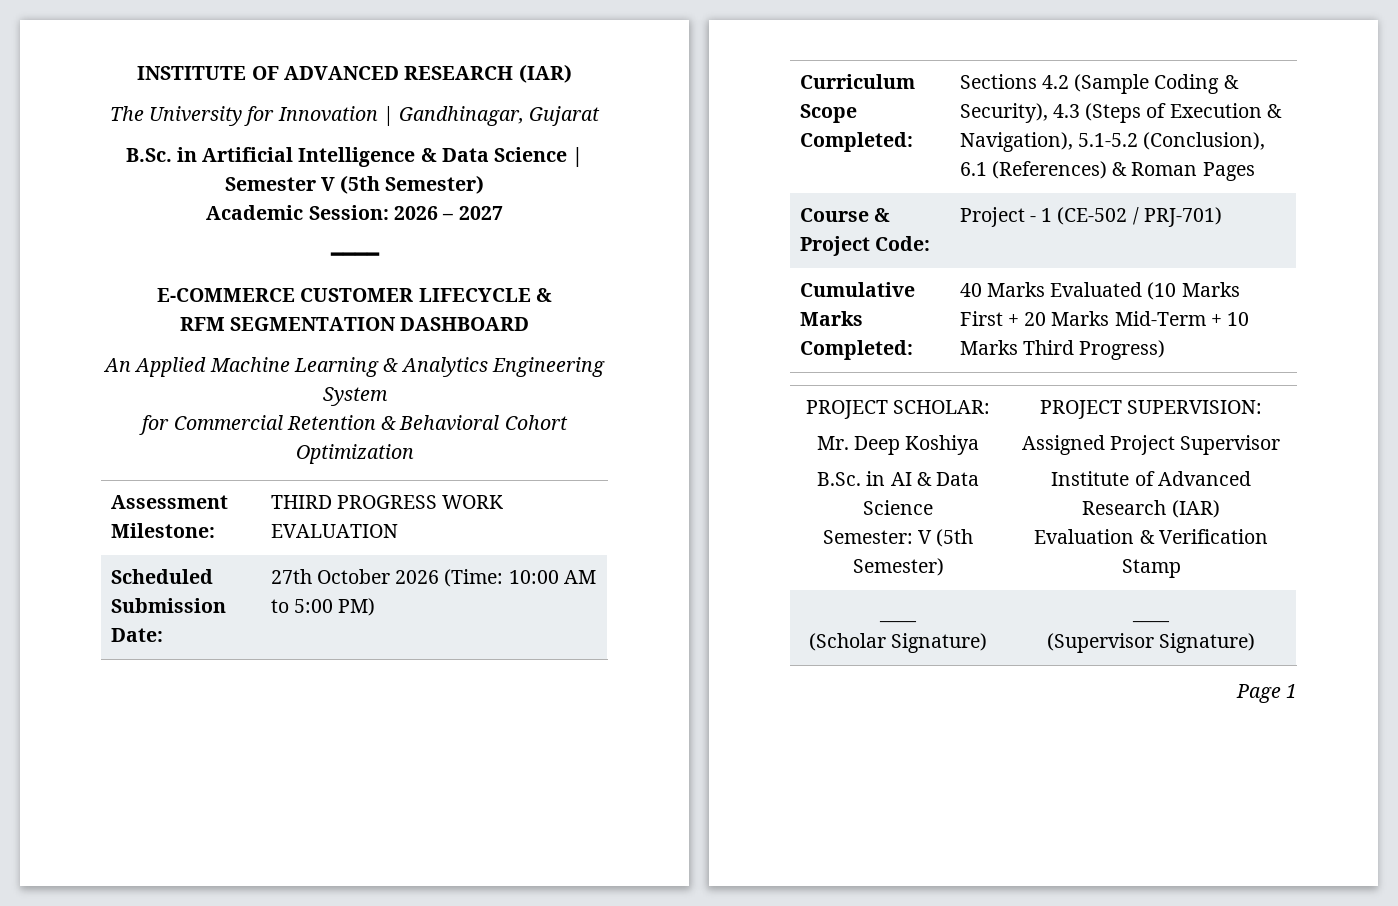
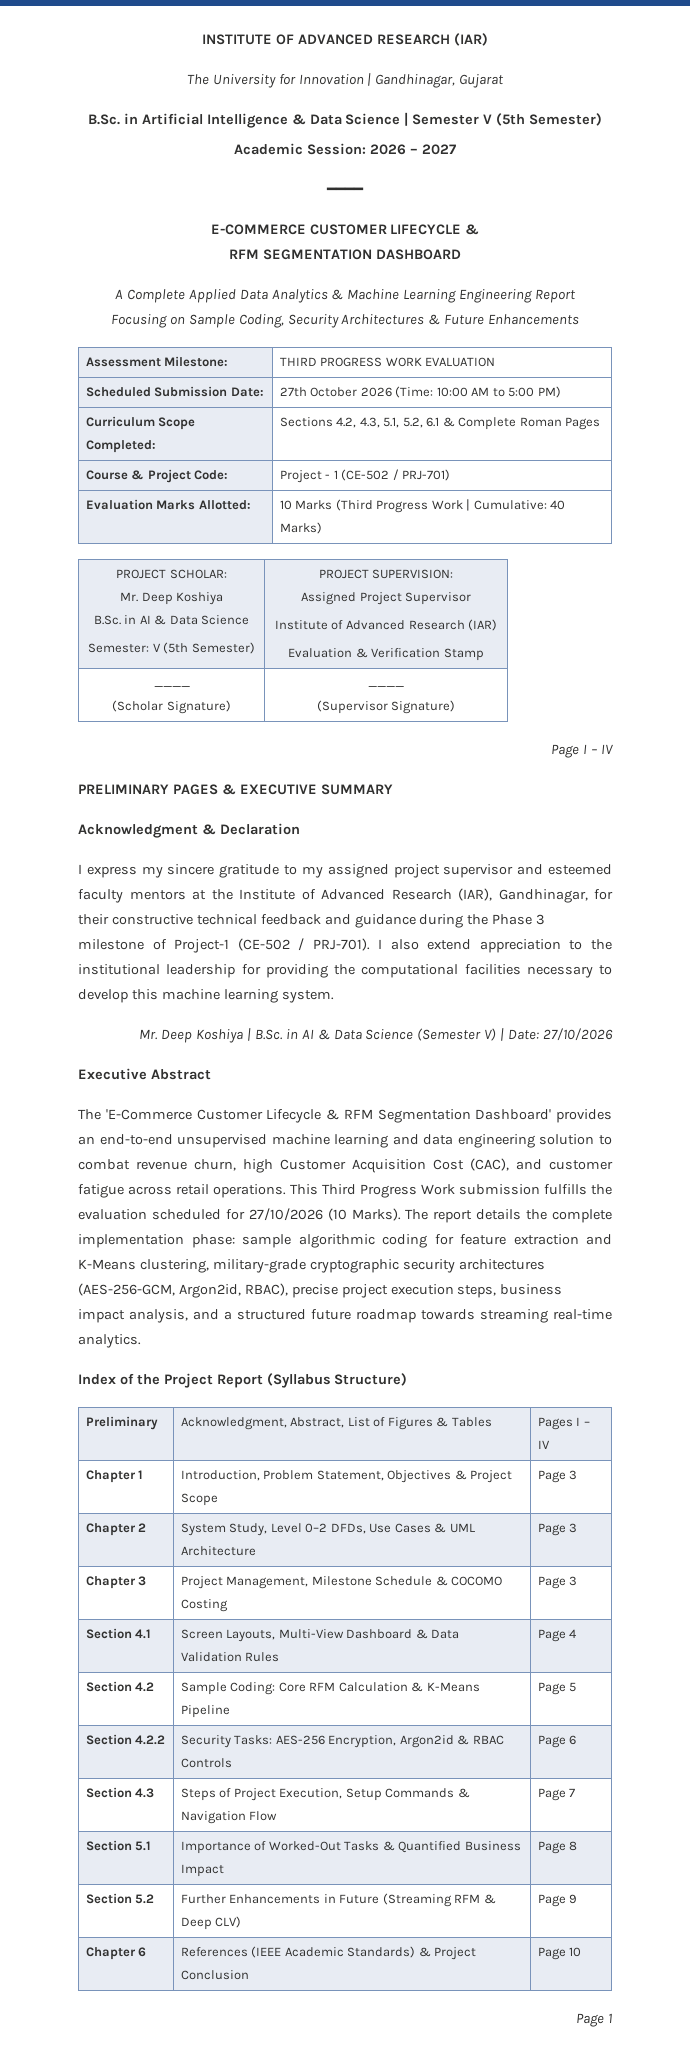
- An Applied Machine Learning & Analytics Engineering System
- for Commercial Retention & Behavioral Cohort Optimization
+ A Complete Applied Data Analytics & Machine Learning Engineering Report
+ Focusing on Sample Coding, Security Architectures & Future Enhancements
- Curriculum Scope Completed: | Sections 4.2 (Sample Coding & Security), 4.3 (Steps of Execution & Navigation), 5.1-5.2 (Conclusion), 6.1 (References) & Roman Pages
+ Curriculum Scope Completed: | Sections 4.2, 4.3, 5.1, 5.2, 6.1 & Complete Roman Pages
- Cumulative Marks Completed: | 40 Marks Evaluated (10 Marks First + 20 Marks Mid-Term + 10 Marks Third Progress)
+ Evaluation Marks Allotted: | 10 Marks (Third Progress Work | Cumulative: 40 Marks)
+ Page I – IV
+ PRELIMINARY PAGES & EXECUTIVE SUMMARY
+ Acknowledgment & Declaration
+ I express my sincere gratitude to my assigned project supervisor and esteemed faculty mentors at the Institute of Advanced Research (IAR), Gandhinagar, for their constructive technical feedback and guidance during the Phase 3 milestone of Project-1 (CE-502 / PRJ-701). I also extend appreciation to the institutional leadership for providing the computational facilities necessary to develop this machine learning system.
+ Mr. Deep Koshiya | B.Sc. in AI & Data Science (Semester V) | Date: 27/10/2026
+ Executive Abstract
+ The 'E-Commerce Customer Lifecycle & RFM Segmentation Dashboard' provides an end-to-end unsupervised machine learning and data engineering solution to combat revenue churn, high Customer Acquisition Cost (CAC), and customer fatigue across retail operations. This Third Progress Work submission fulfills the evaluation scheduled for 27/10/2026 (10 Marks). The report details the complete implementation phase: sample algorithmic coding for feature extraction and K-Means clustering, military-grade cryptographic security architectures (AES-256-GCM, Argon2id, RBAC), precise project execution steps, business impact analysis, and a structured future roadmap towards streaming real-time analytics.
+ Index of the Project Report (Syllabus Structure)
+ Preliminary | Acknowledgment, Abstract, List of Figures & Tables | Pages I – IV
+ Chapter 1 | Introduction, Problem Statement, Objectives & Project Scope | Page 3
+ Chapter 2 | System Study, Level 0–2 DFDs, Use Cases & UML Architecture | Page 3
+ Chapter 3 | Project Management, Milestone Schedule & COCOMO Costing | Page 3
+ Section 4.1 | Screen Layouts, Multi-View Dashboard & Data Validation Rules | Page 4
+ Section 4.2 | Sample Coding: Core RFM Calculation & K-Means Pipeline | Page 5
+ Section 4.2.2 | Security Tasks: AES-256 Encryption, Argon2id & RBAC Controls | Page 6
+ Section 4.3 | Steps of Project Execution, Setup Commands & Navigation Flow | Page 7
+ Section 5.1 | Importance of Worked-Out Tasks & Quantified Business Impact | Page 8
+ Section 5.2 | Further Enhancements in Future (Streaming RFM & Deep CLV) | Page 9
+ Chapter 6 | References (IEEE Academic Standards) & Project Conclusion | Page 10

